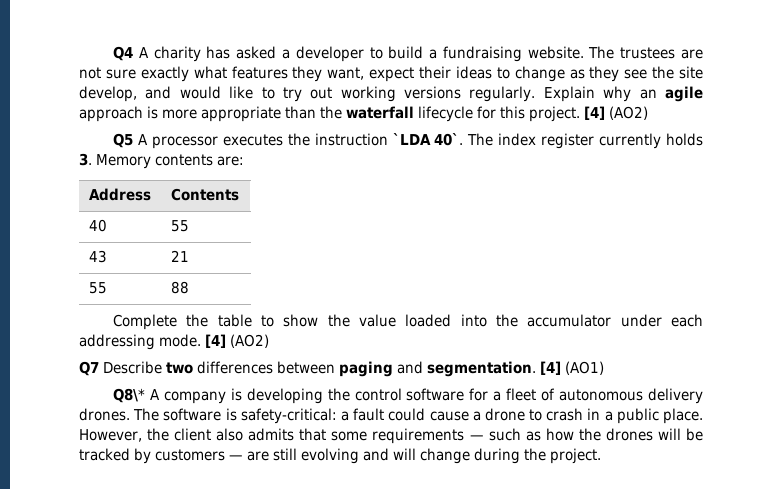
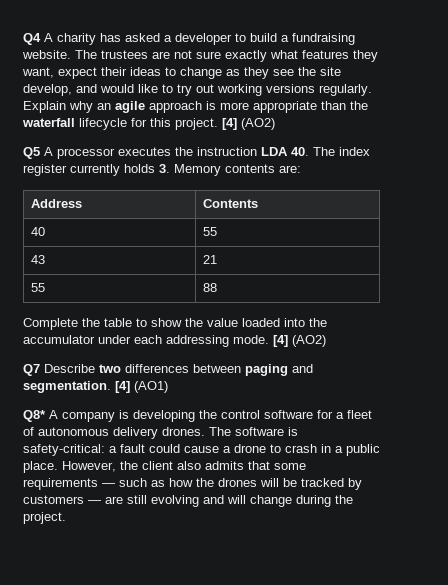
- Q5 A processor executes the instruction `LDA 40`. The index register currently holds 3. Memory contents are:
+ Q5 A processor executes the instruction LDA 40. The index register currently holds 3. Memory contents are:
- Q8\* A company is developing the control software for a fleet of autonomous delivery drones.
+ Q8* A company is developing the control software for a fleet of autonomous delivery drones.

